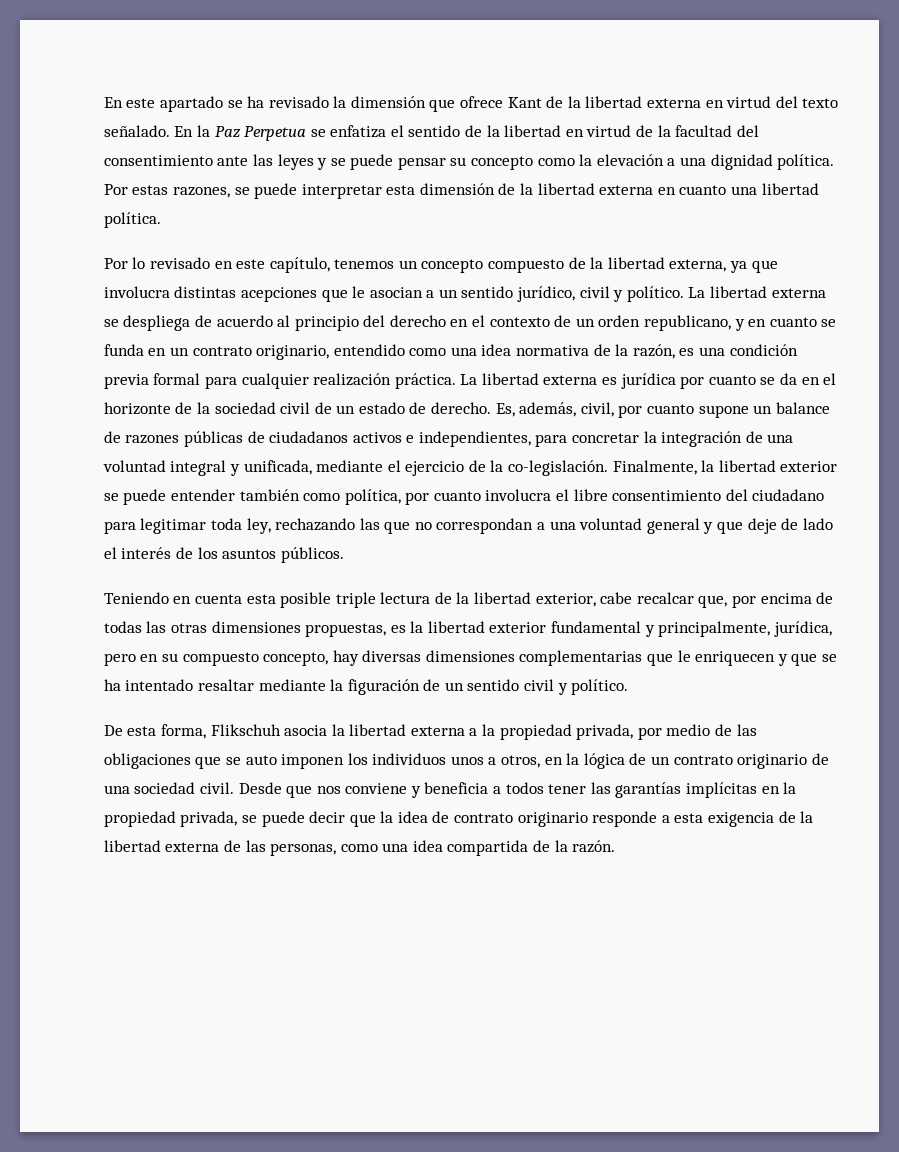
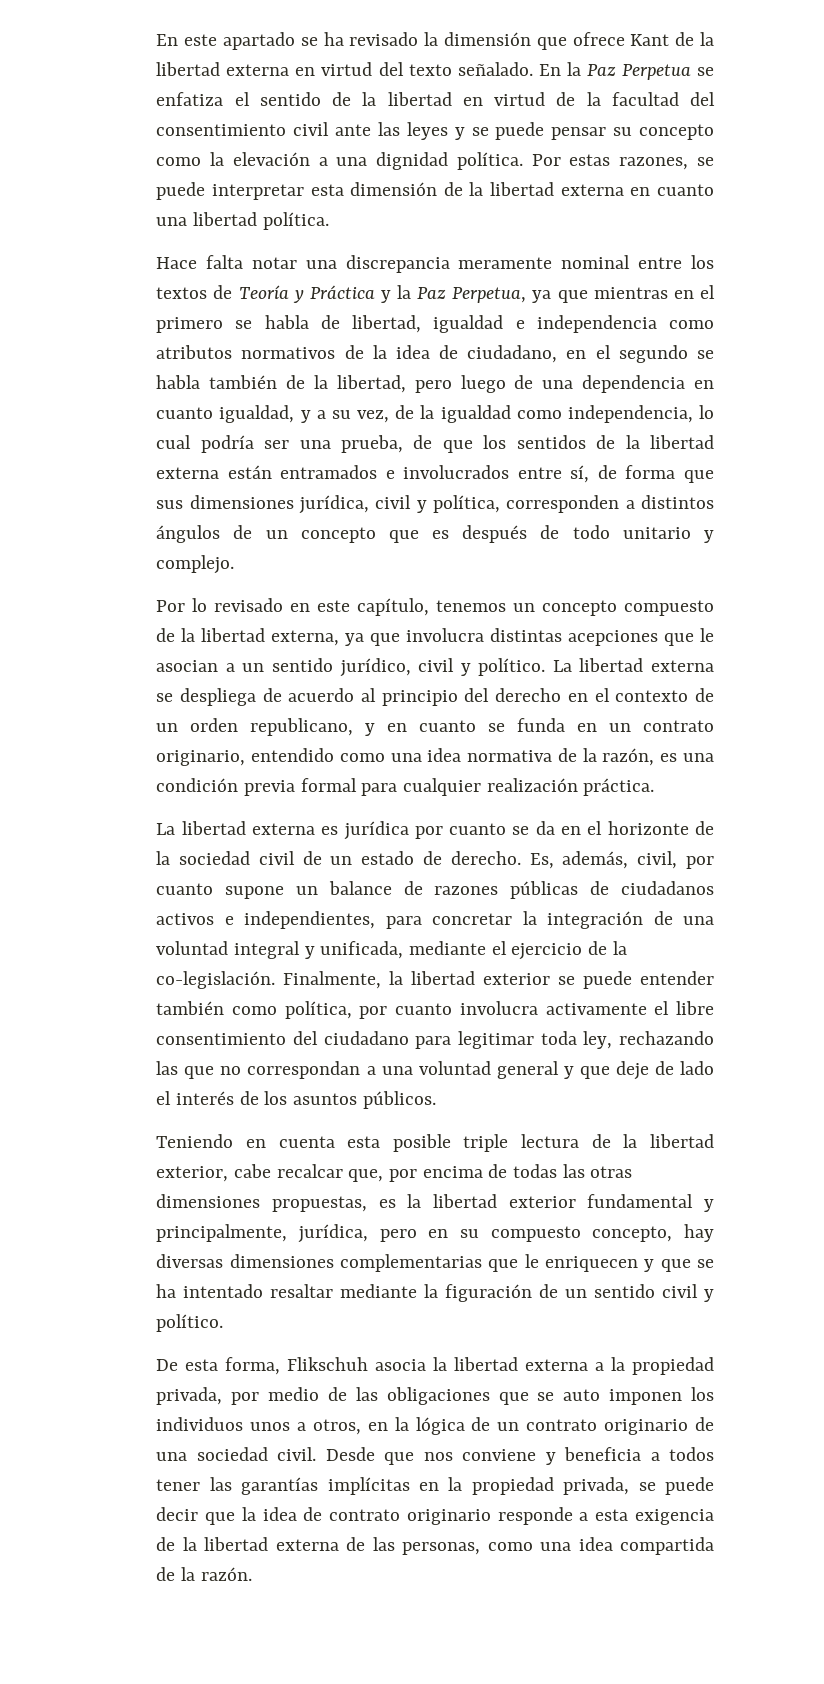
- En la Paz Perpetua se enfatiza el sentido de la libertad en virtud de la facultad del consentimiento ante las leyes y se puede pensar su concepto como la elevación a una dignidad política.
+ En la Paz Perpetua se enfatiza el sentido de la libertad en virtud de la facultad del consentimiento civil ante las leyes y se puede pensar su concepto como la elevación a una dignidad política.
+ Hace falta notar una discrepancia meramente nominal entre los textos de Teoría y Práctica y la Paz Perpetua, ya que mientras en el primero se habla de libertad, igualdad e independencia como atributos normativos de la idea de ciudadano, en el segundo se habla también de la libertad, pero luego de una dependencia en cuanto igualdad, y a su vez, de la igualdad como independencia, lo cual podría ser una prueba, de que los sentidos de la libertad externa están entramados e involucrados entre sí, de forma que sus dimensiones jurídica, civil y política, corresponden a distintos ángulos de un concepto que es después de todo unitario y complejo.
- La libertad externa se despliega de acuerdo al principio del derecho en el contexto de un orden republicano, y en cuanto se funda en un contrato originario, entendido como una idea normativa de la razón, es una condición previa formal para cualquier realización práctica. La libertad externa es jurídica por cuanto se da en el horizonte de la sociedad civil de un estado de derecho.
+ La libertad externa se despliega de acuerdo al principio del derecho en el contexto de un orden republicano, y en cuanto se funda en un contrato originario, entendido como una idea normativa de la razón, es una condición previa formal para cualquier realización práctica.
+ La libertad externa es jurídica por cuanto se da en el horizonte de la sociedad civil de un estado de derecho.
- Finalmente, la libertad exterior se puede entender también como política, por cuanto involucra el libre consentimiento del ciudadano para legitimar toda ley, rechazando las que no correspondan a una voluntad general y que deje de lado el interés de los asuntos públicos.
+ Finalmente, la libertad exterior se puede entender también como política, por cuanto involucra activamente el libre consentimiento del ciudadano para legitimar toda ley, rechazando las que no correspondan a una voluntad general y que deje de lado el interés de los asuntos públicos.

